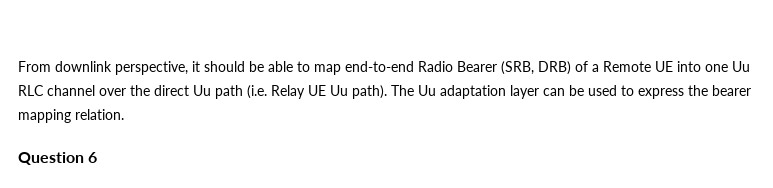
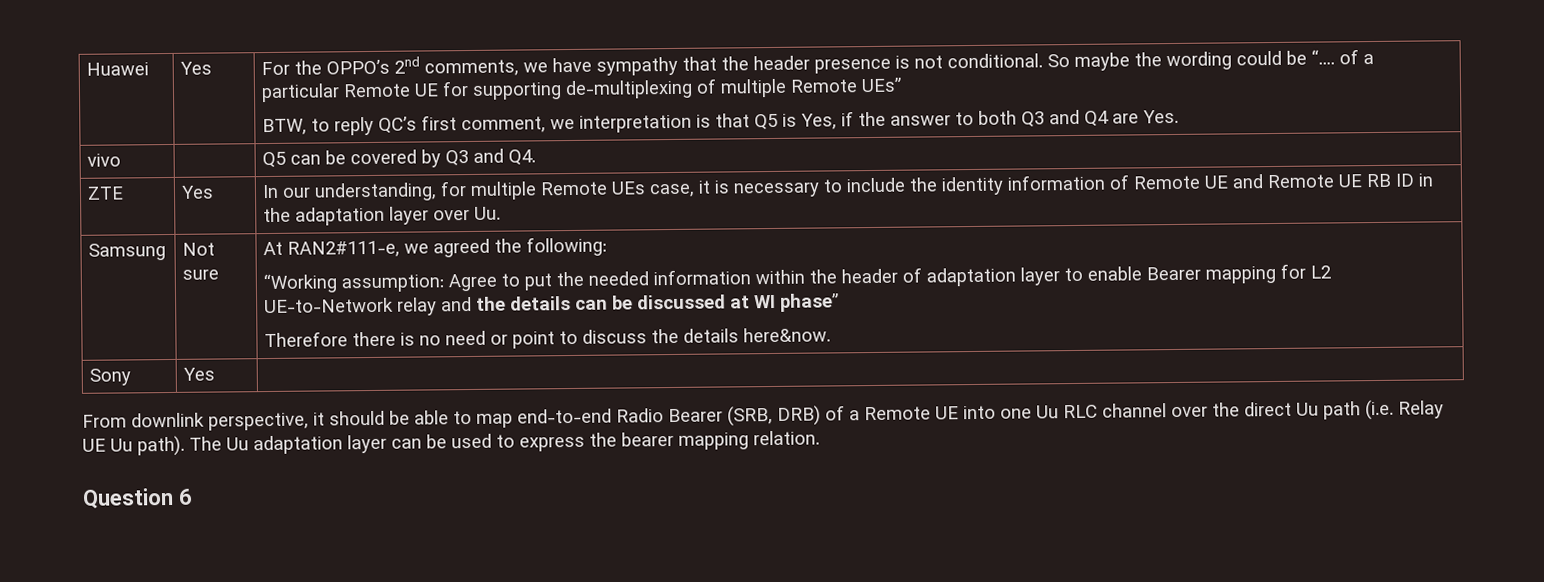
+ Huawei | Yes | For the OPPO’s 2nd comments, we have sympathy that the header presence is not conditional. So maybe the wording could be “…. of a particular Remote UE for supporting de-multiplexing of multiple Remote UEs”
+ BTW, to reply QC’s first comment, we interpretation is that Q5 is Yes, if the answer to both Q3 and Q4 are Yes.
+ vivo | | Q5 can be covered by Q3 and Q4.
+ ZTE | Yes | In our understanding, for multiple Remote UEs case, it is necessary to include the identity information of Remote UE and Remote UE RB ID in the adaptation layer over Uu.
+ Samsung | Not sure | At RAN2#111-e, we agreed the following:
+ “Working assumption: Agree to put the needed information within the header of adaptation layer to enable Bearer mapping for L2 UE-to-Network relay and the details can be discussed at WI phase”
+ Therefore there is no need or point to discuss the details here&now.
+ Sony | Yes |

